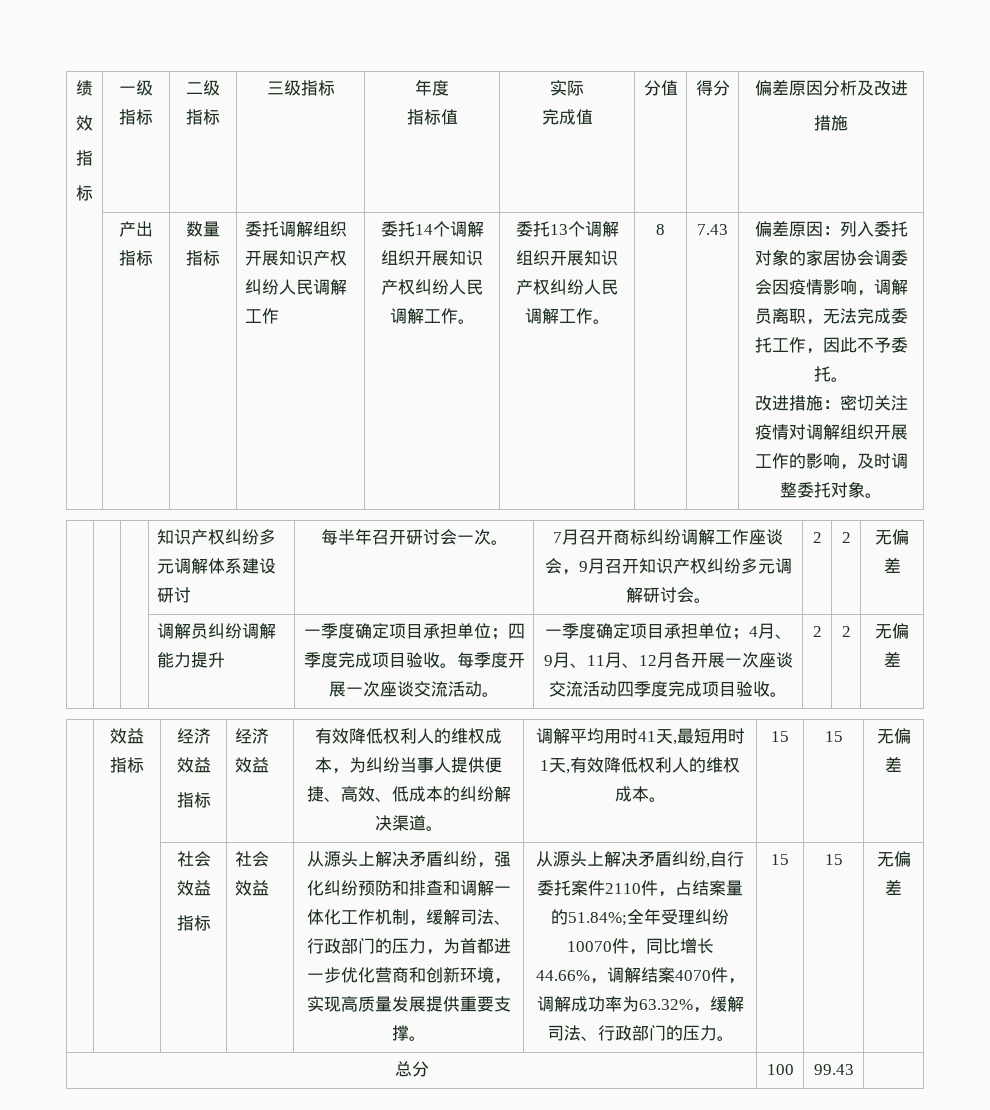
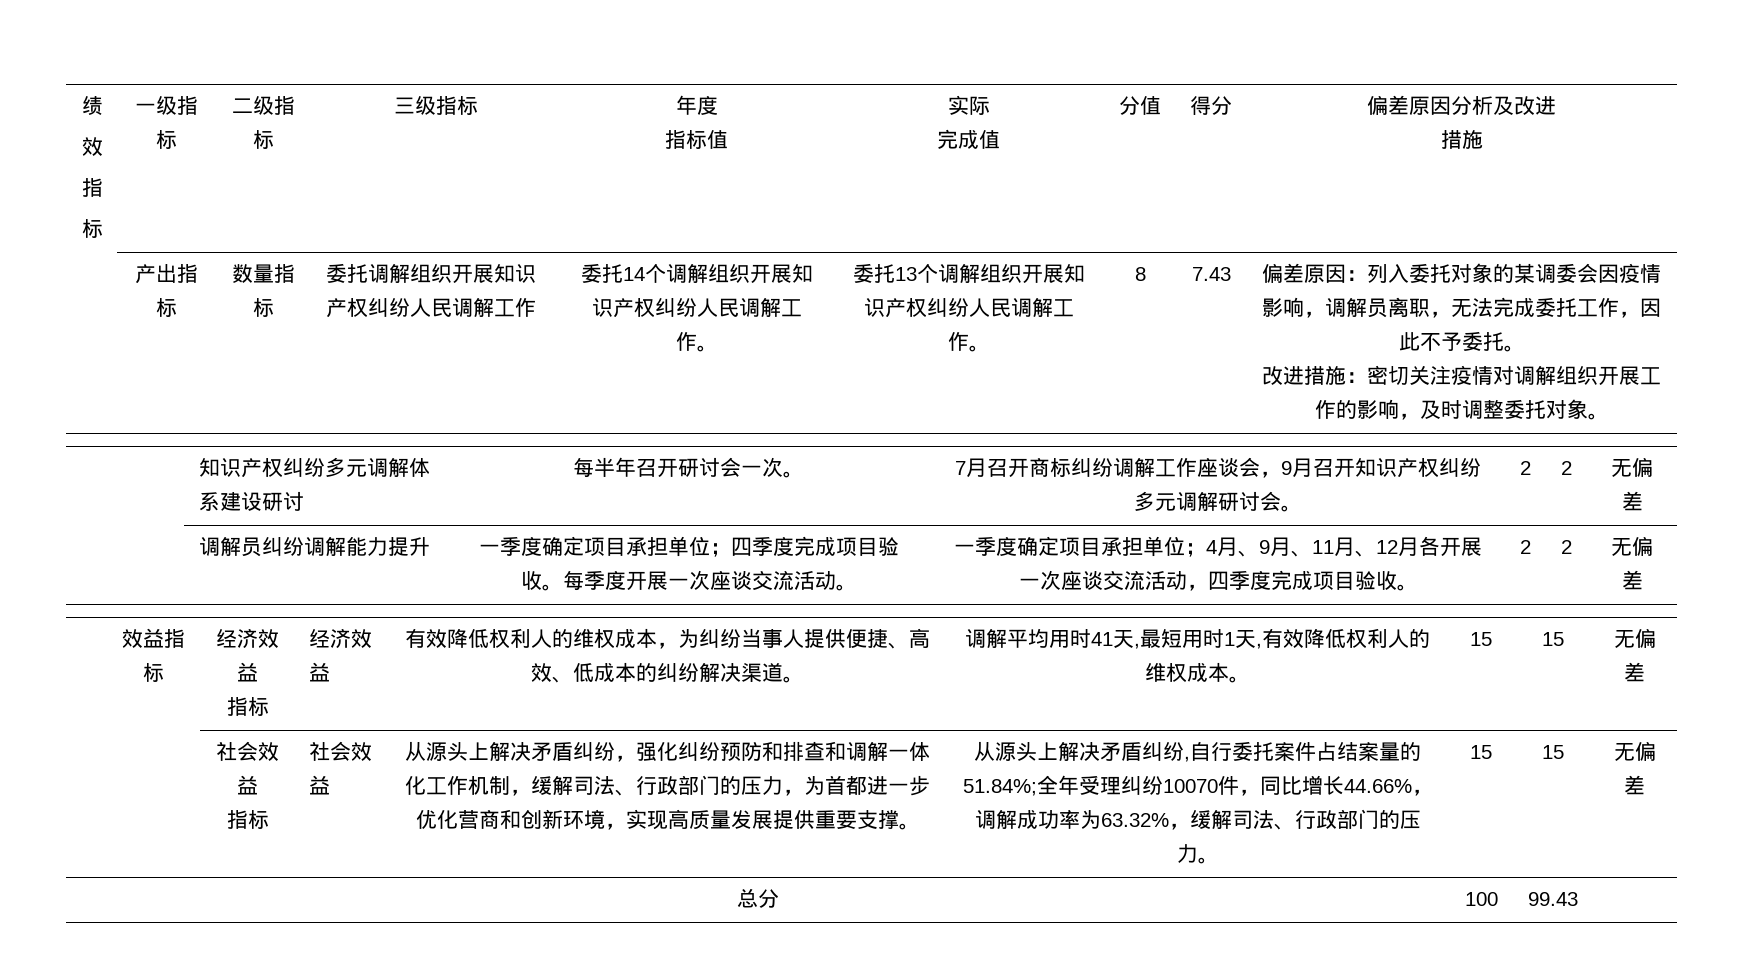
- 偏差原因：列入委托对象的家居协会调委会因疫情影响，调解员离职，无法完成委托工作，因此不予委托。
+ 偏差原因：列入委托对象的某调委会因疫情影响，调解员离职，无法完成委托工作，因此不予委托。
- 一季度确定项目承担单位；4月、9月、11月、12月各开展一次座谈交流活动四季度完成项目验收。
+ 一季度确定项目承担单位；4月、9月、11月、12月各开展一次座谈交流活动，四季度完成项目验收。
- 从源头上解决矛盾纠纷,自行委托案件2110件，占结案量的51.84%;全年受理纠纷10070件，同比增长44.66%，调解结案4070件，调解成功率为63.32%，缓解司法、行政部门的压力。
+ 从源头上解决矛盾纠纷,自行委托案件占结案量的51.84%;全年受理纠纷10070件，同比增长44.66%，调解成功率为63.32%，缓解司法、行政部门的压力。

